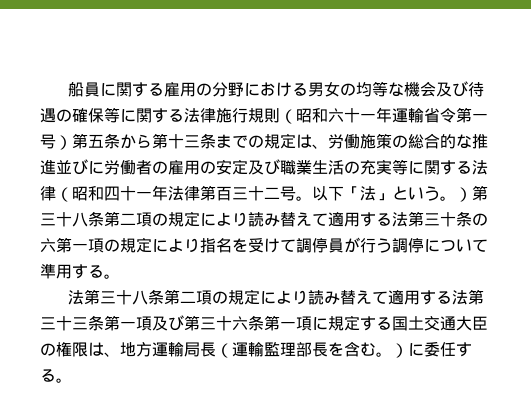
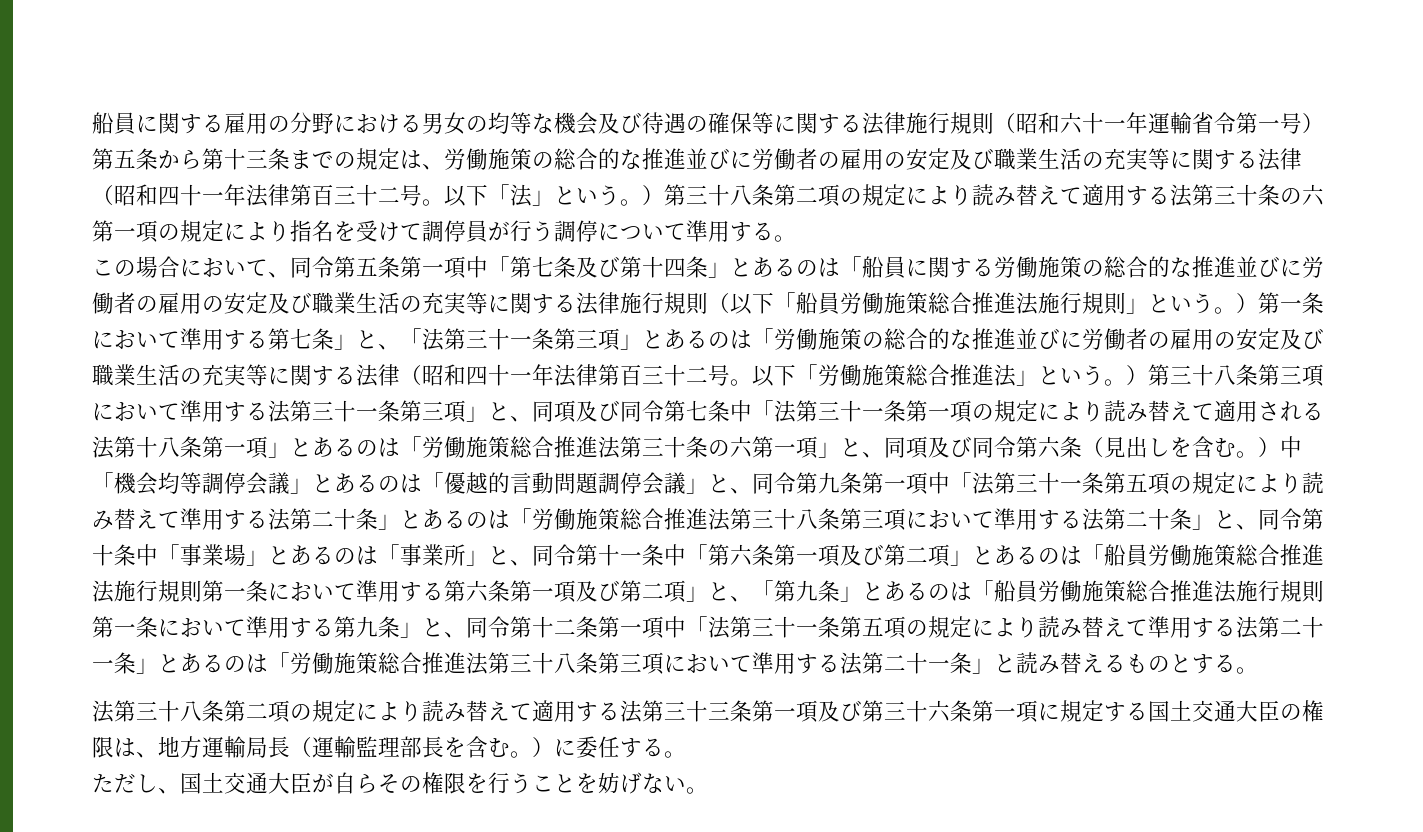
+ この場合において、同令第五条第一項中「第七条及び第十四条」とあるのは「船員に関する労働施策の総合的な推進並びに労働者の雇用の安定及び職業生活の充実等に関する法律施行規則（以下「船員労働施策総合推進法施行規則」という。）第一条において準用する第七条」と、「法第三十一条第三項」とあるのは「労働施策の総合的な推進並びに労働者の雇用の安定及び職業生活の充実等に関する法律（昭和四十一年法律第百三十二号。以下「労働施策総合推進法」という。）第三十八条第三項において準用する法第三十一条第三項」と、同項及び同令第七条中「法第三十一条第一項の規定により読み替えて適用される法第十八条第一項」とあるのは「労働施策総合推進法第三十条の六第一項」と、同項及び同令第六条（見出しを含む。）中「機会均等調停会議」とあるのは「優越的言動問題調停会議」と、同令第九条第一項中「法第三十一条第五項の規定により読み替えて準用する法第二十条」とあるのは「労働施策総合推進法第三十八条第三項において準用する法第二十条」と、同令第十条中「事業場」とあるのは「事業所」と、同令第十一条中「第六条第一項及び第二項」とあるのは「船員労働施策総合推進法施行規則第一条において準用する第六条第一項及び第二項」と、「第九条」とあるのは「船員労働施策総合推進法施行規則第一条において準用する第九条」と、同令第十二条第一項中「法第三十一条第五項の規定により読み替えて準用する法第二十一条」とあるのは「労働施策総合推進法第三十八条第三項において準用する法第二十一条」と読み替えるものとする。
+ ただし、国土交通大臣が自らその権限を行うことを妨げない。

